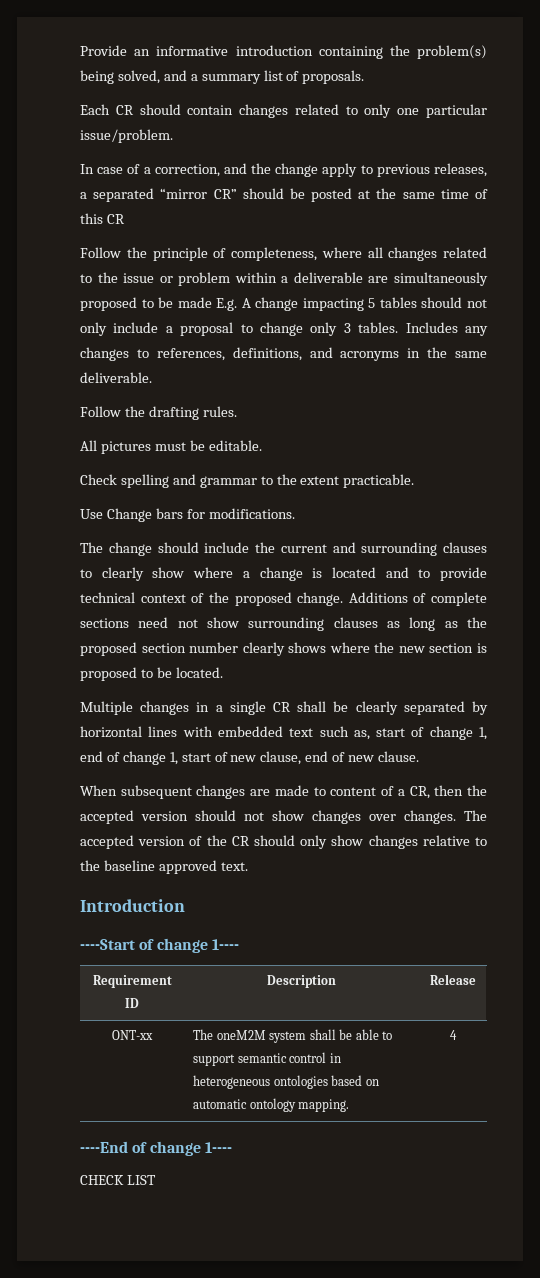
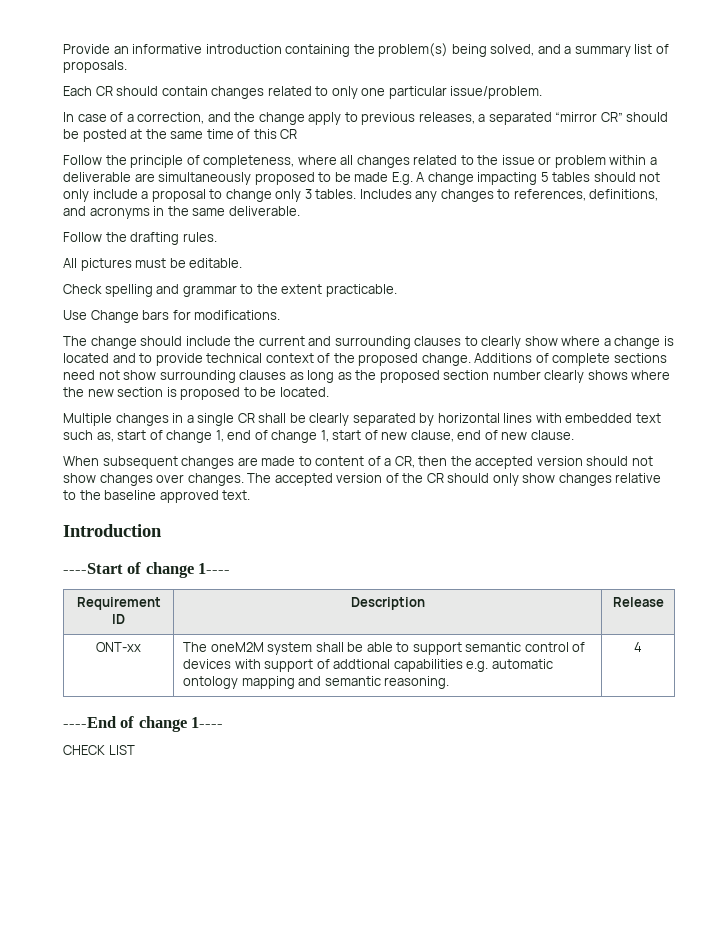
- ONT-xx | The oneM2M system shall be able to support semantic control in heterogeneous ontologies based on automatic ontology mapping. | 4
+ ONT-xx | The oneM2M system shall be able to support semantic control of devices with support of addtional capabilities e.g. automatic ontology mapping and semantic reasoning. | 4

